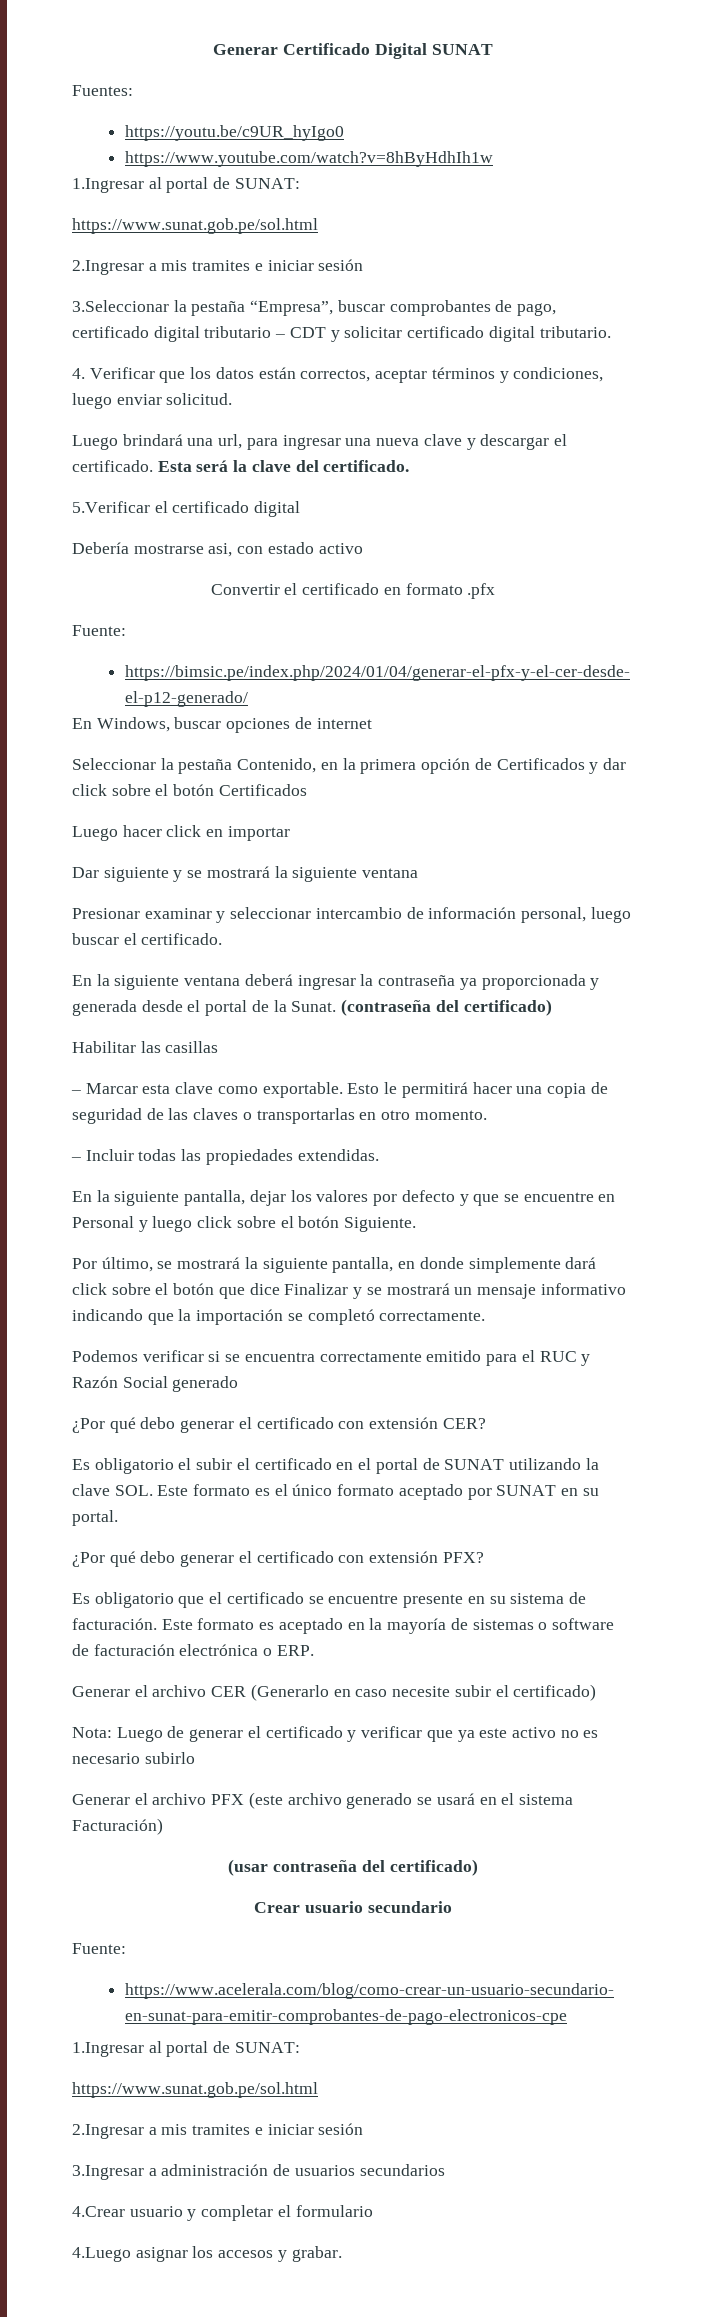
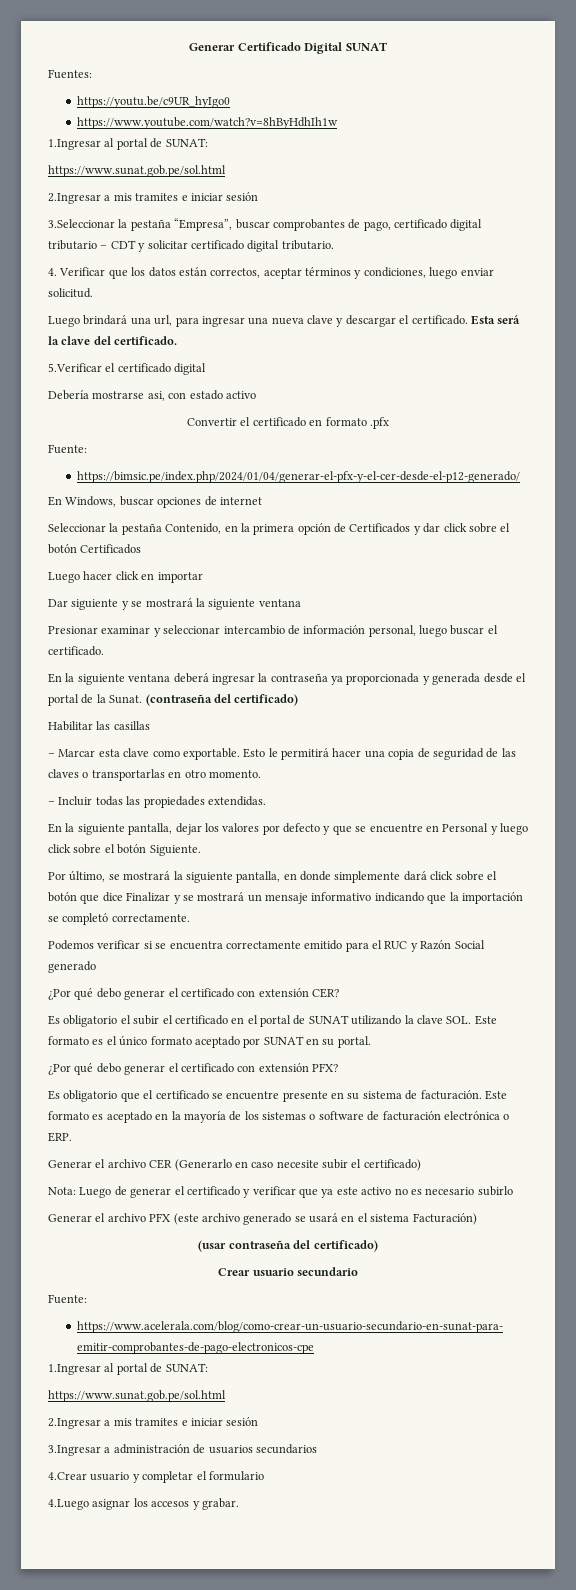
- Este formato es aceptado en la mayoría de sistemas o software de facturación electrónica o ERP.
+ Este formato es aceptado en la mayoría de los sistemas o software de facturación electrónica o ERP.

